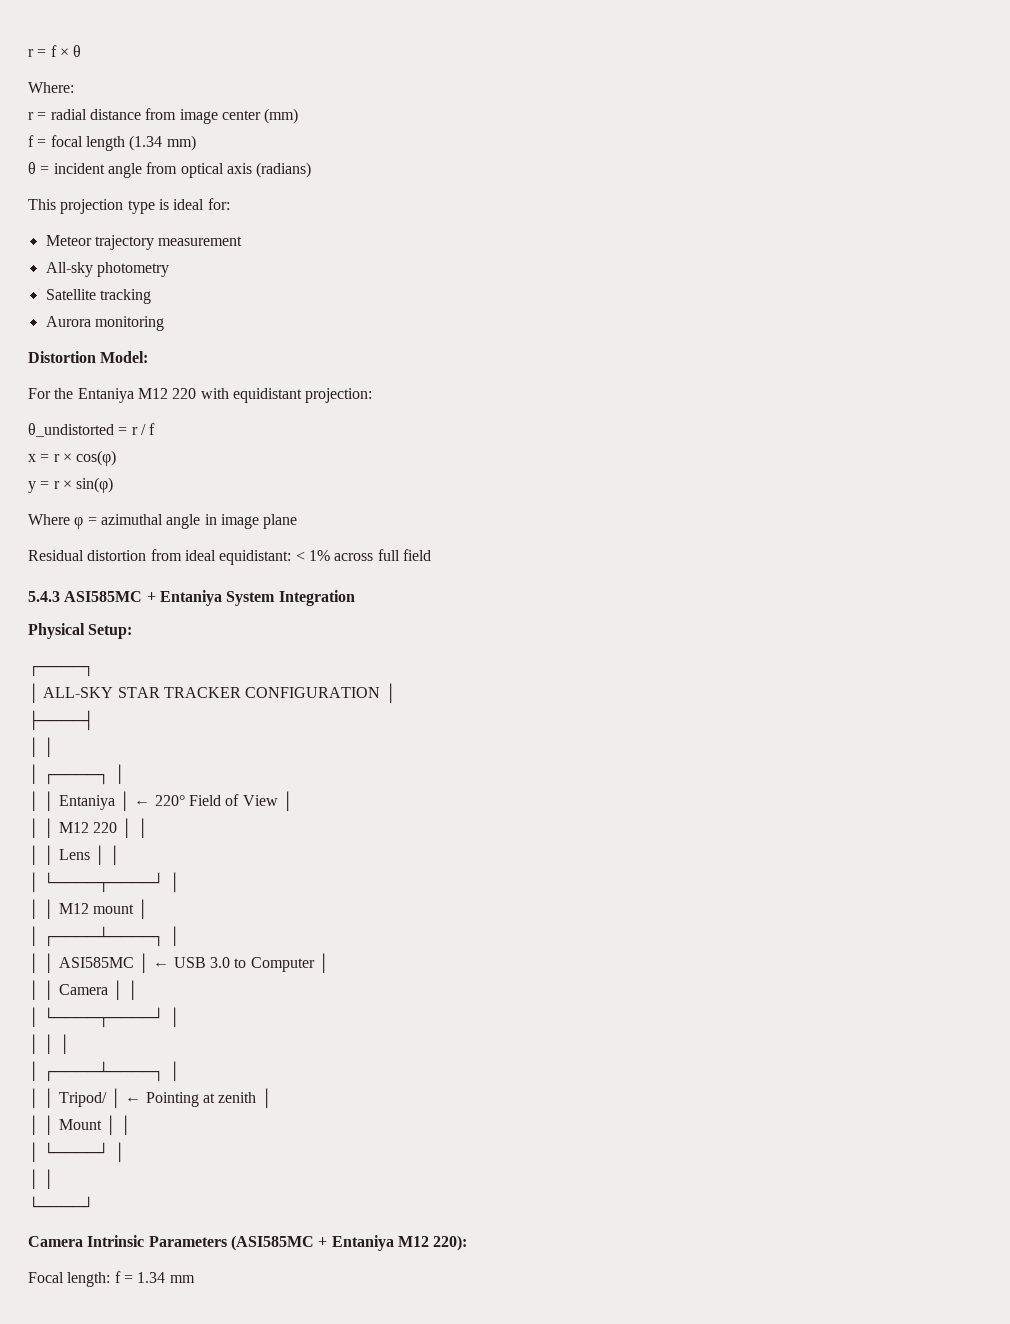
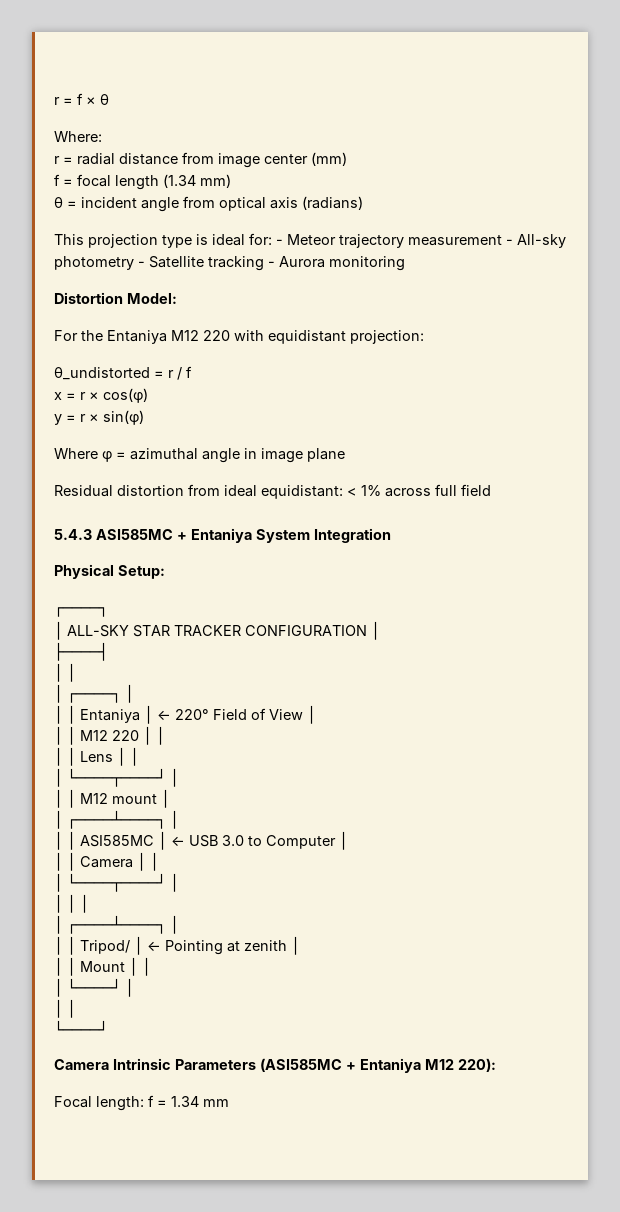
- This projection type is ideal for:
- Meteor trajectory measurement
- All-sky photometry
- Satellite tracking
- Aurora monitoring
+ This projection type is ideal for: - Meteor trajectory measurement - All-sky photometry - Satellite tracking - Aurora monitoring

